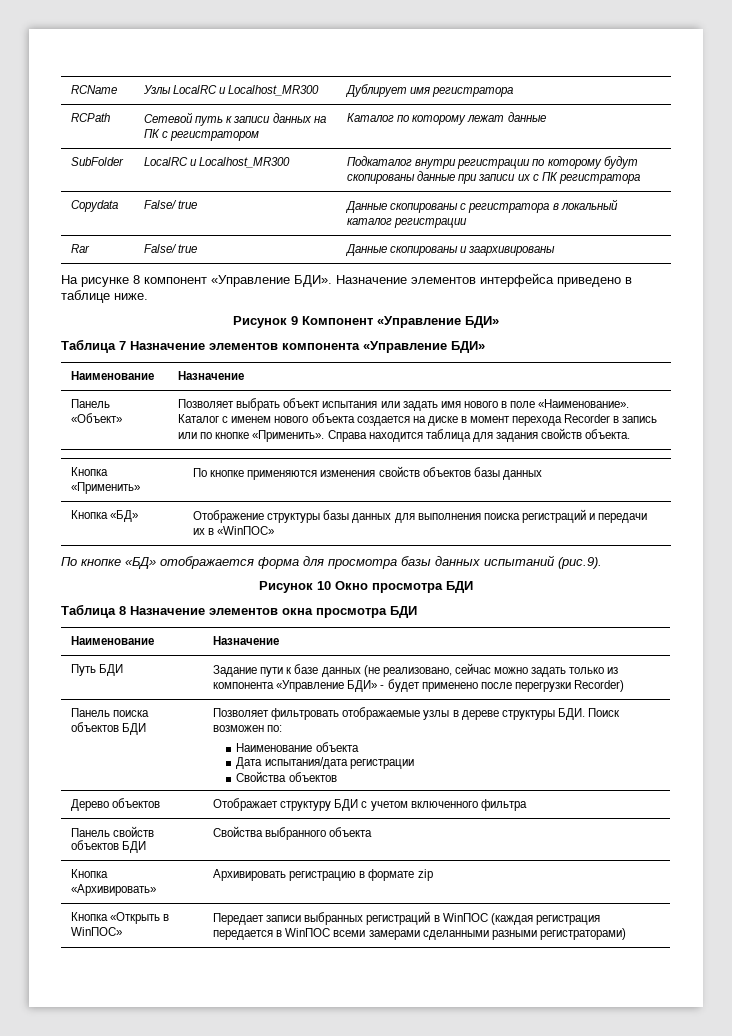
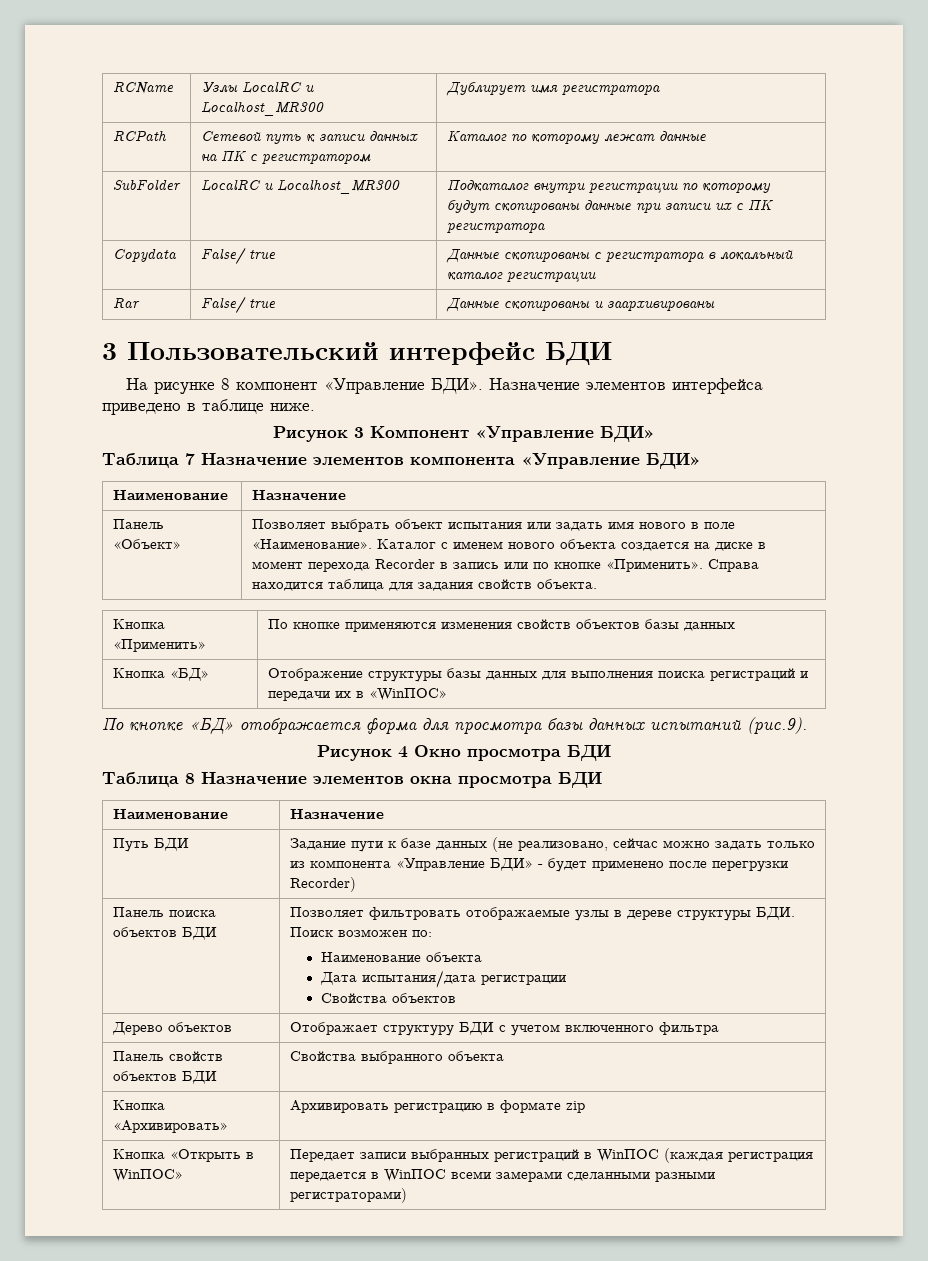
+ 3 Пользовательский интерфейс БДИ
- Рисунок 9 Компонент «Управление БДИ»
+ Рисунок 3 Компонент «Управление БДИ»
- Рисунок 10 Окно просмотра БДИ
+ Рисунок 4 Окно просмотра БДИ

